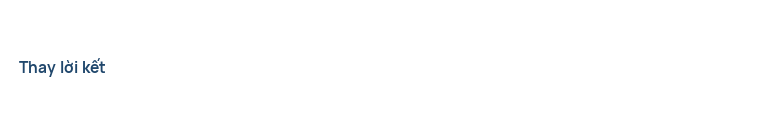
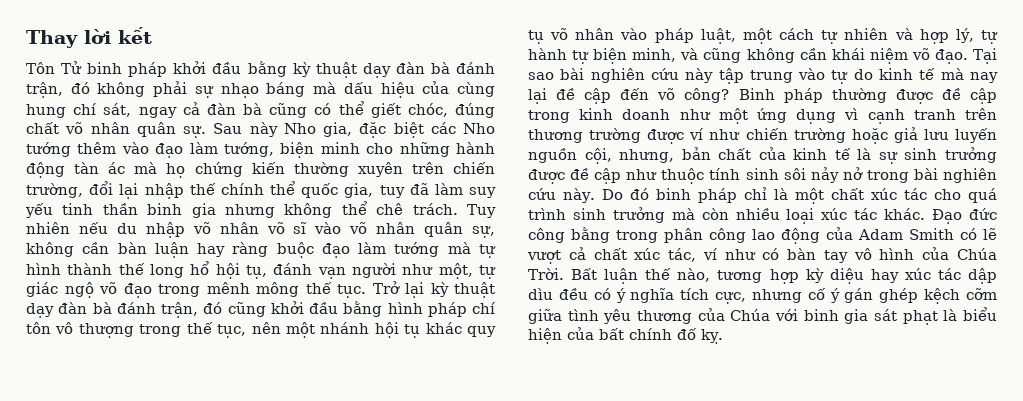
+ Tôn Tử binh pháp khởi đầu bằng kỳ thuật dạy đàn bà đánh trận, đó không phải sự nhạo báng mà dấu hiệu của cùng hung chí sát, ngay cả đàn bà cũng có thể giết chóc, đúng chất võ nhân quân sự. Sau này Nho gia, đặc biệt các Nho tướng thêm vào đạo làm tướng, biện minh cho những hành động tàn ác mà họ chứng kiến thường xuyên trên chiến trường, đổi lại nhập thế chính thể quốc gia, tuy đã làm suy yếu tinh thần binh gia nhưng không thể chê trách. Tuy nhiên nếu du nhập võ nhân võ sĩ vào võ nhân quân sự, không cần bàn luận hay ràng buộc đạo làm tướng mà tự hình thành thế long hổ hội tụ, đánh vạn người như một, tự giác ngộ võ đạo trong mênh mông thế tục. Trở lại kỳ thuật dạy đàn bà đánh trận, đó cũng khởi đầu bằng hình pháp chí tôn vô thượng trong thế tục, nên một nhánh hội tụ khác quy tụ võ nhân vào pháp luật, một cách tự nhiên và hợp lý, tự hành tự biện minh, và cũng không cần khái niệm võ đạo. Tại sao bài nghiên cứu này tập trung vào tự do kinh tế mà nay lại đề cập đến võ công? Binh pháp thường được đề cập trong kinh doanh như một ứng dụng vì cạnh tranh trên thương trường được ví như chiến trường hoặc giả lưu luyến nguồn cội, nhưng, bản chất của kinh tế là sự sinh trưởng được đề cập như thuộc tính sinh sôi nảy nở trong bài nghiên cứu này. Do đó binh pháp chỉ là một chất xúc tác cho quá trình sinh trưởng mà còn nhiều loại xúc tác khác. Đạo đức công bằng trong phân công lao động của Adam Smith có lẽ vượt cả chất xúc tác, ví như có bàn tay vô hình của Chúa Trời. Bất luận thế nào, tương hợp kỳ diệu hay xúc tác dập dìu đều có ý nghĩa tích cực, nhưng cố ý gán ghép kệch cỡm giữa tình yêu thương của Chúa với binh gia sát phạt là biểu hiện của bất chính đố kỵ.

